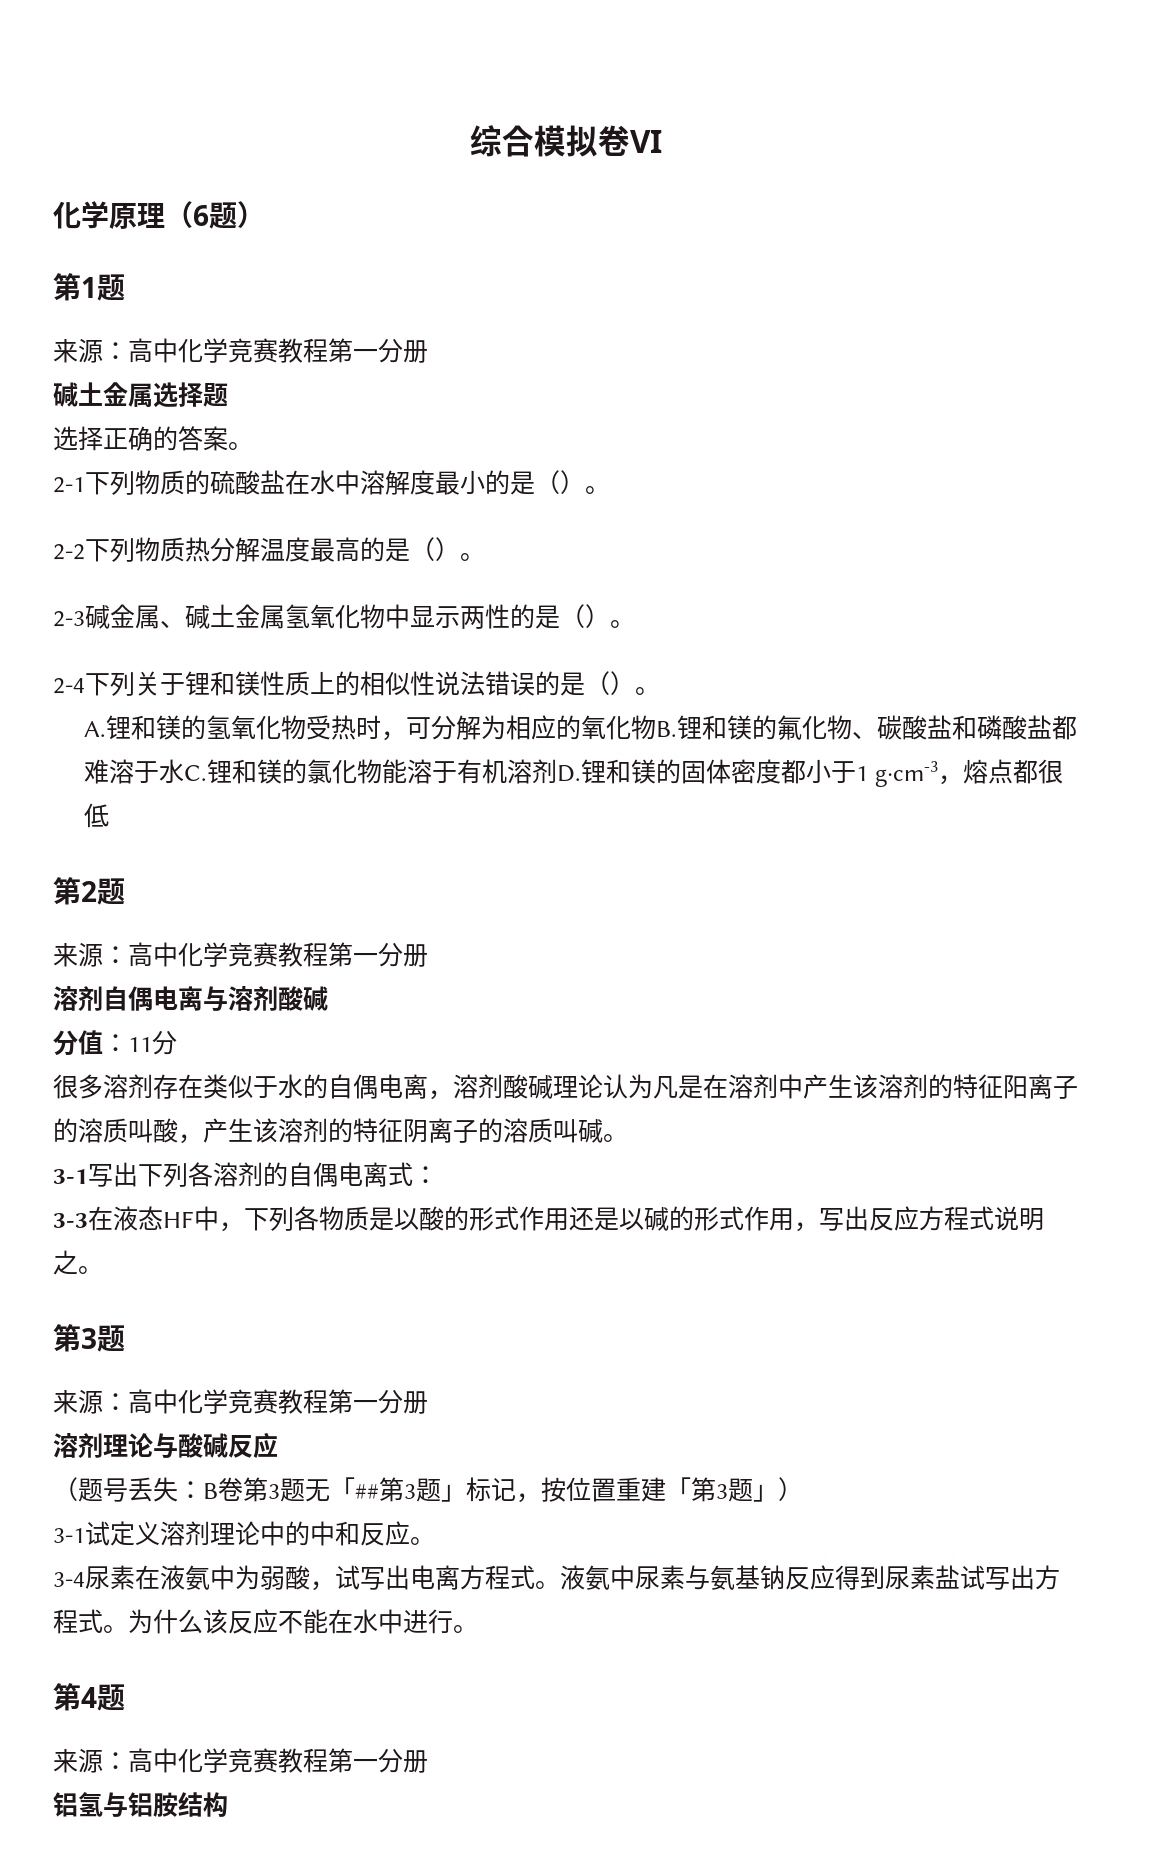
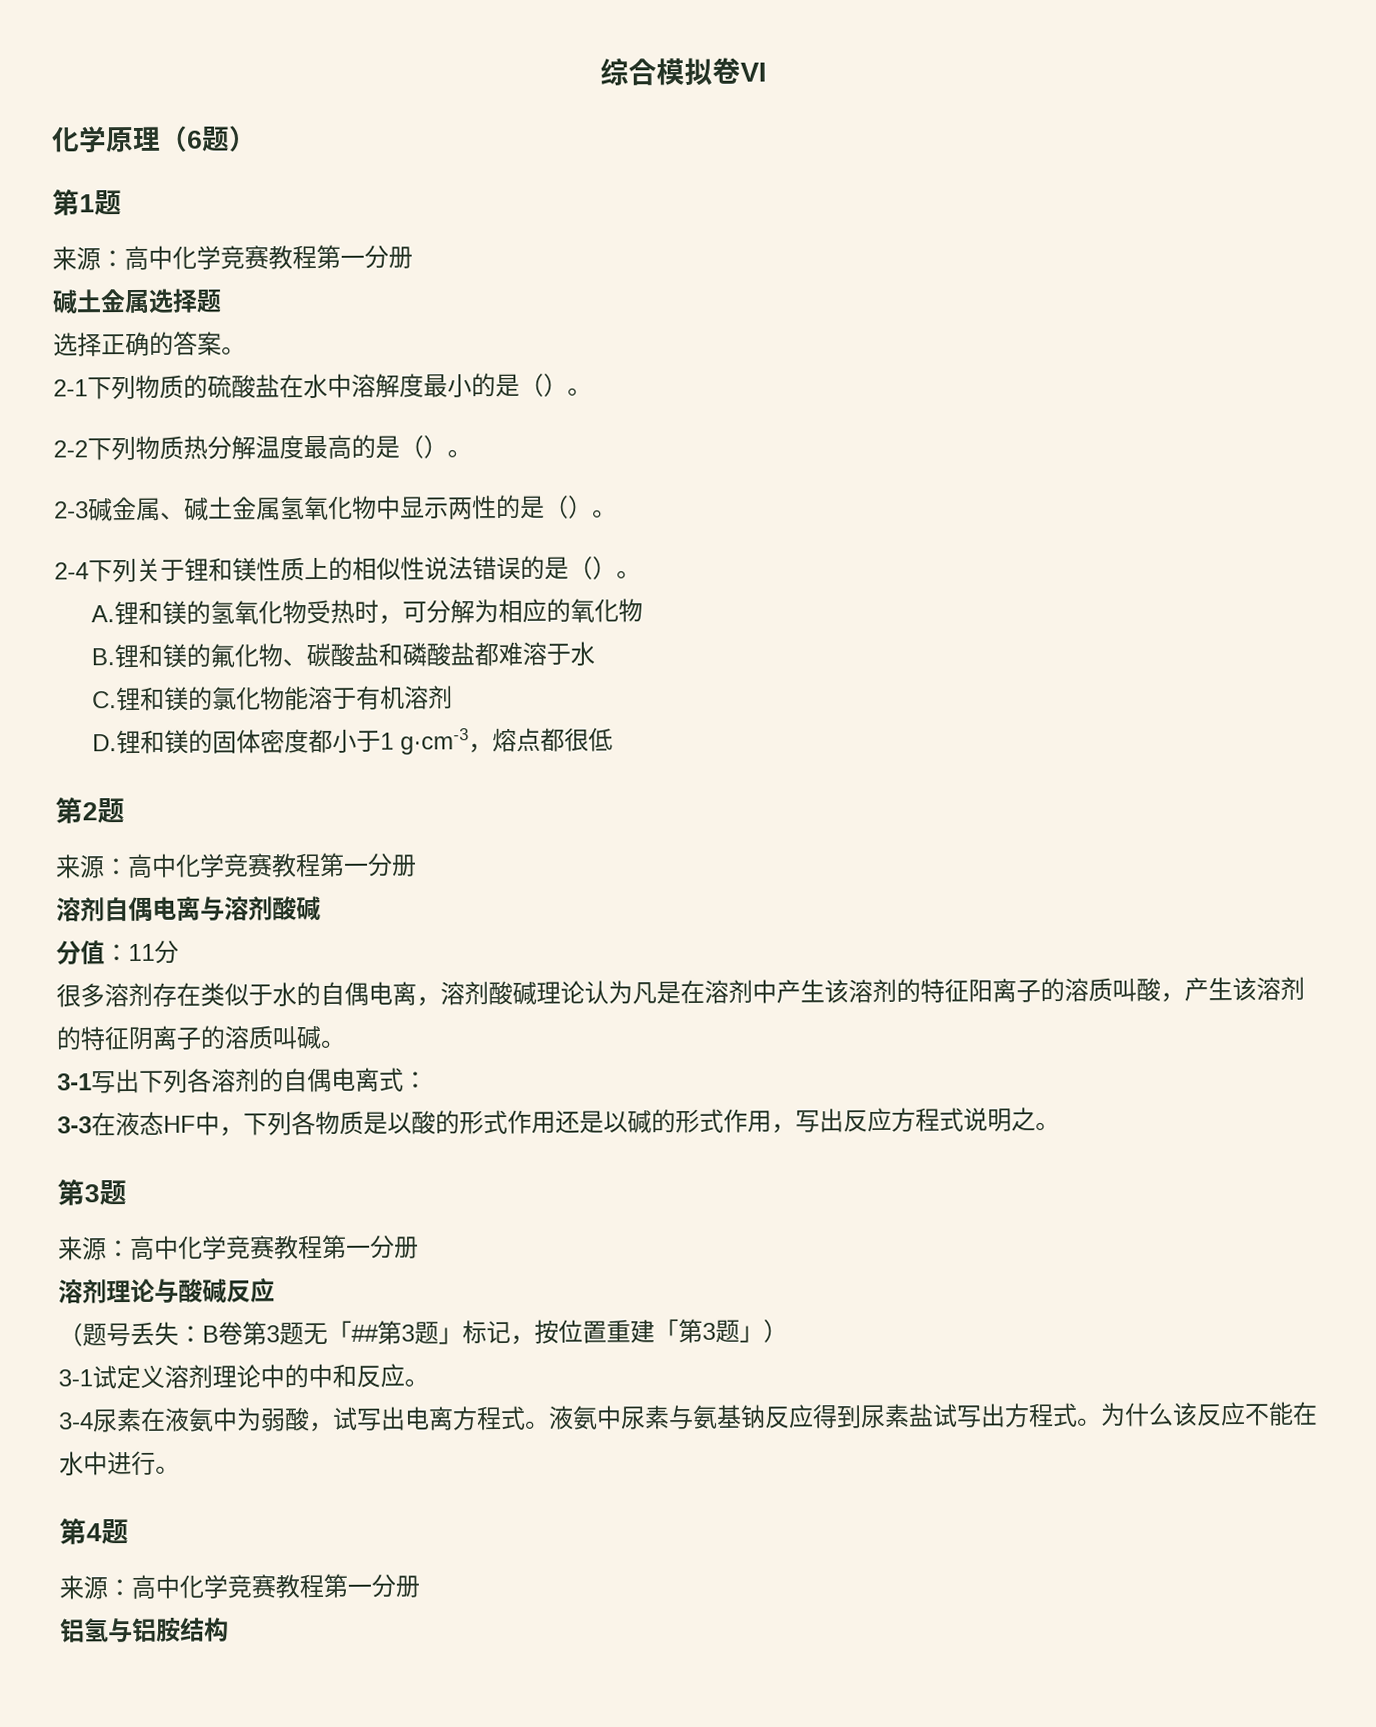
- A.锂和镁的氢氧化物受热时，可分解为相应的氧化物B.锂和镁的氟化物、碳酸盐和磷酸盐都难溶于水C.锂和镁的氯化物能溶于有机溶剂D.锂和镁的固体密度都小于1 g·cm-3，熔点都很低
+ A.锂和镁的氢氧化物受热时，可分解为相应的氧化物
+ B.锂和镁的氟化物、碳酸盐和磷酸盐都难溶于水
+ C.锂和镁的氯化物能溶于有机溶剂
+ D.锂和镁的固体密度都小于1 g·cm-3，熔点都很低

